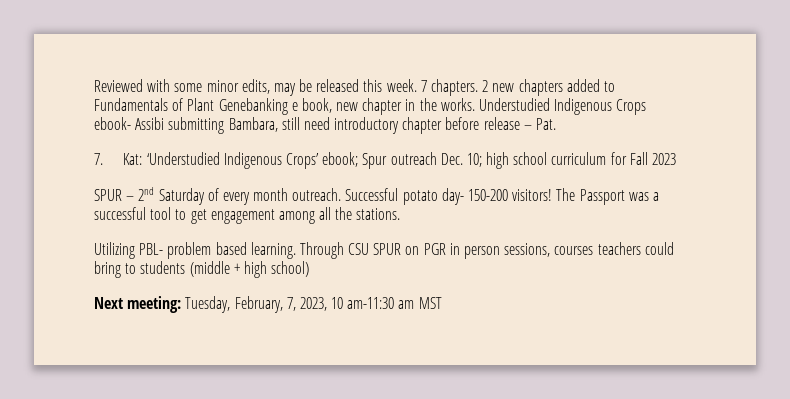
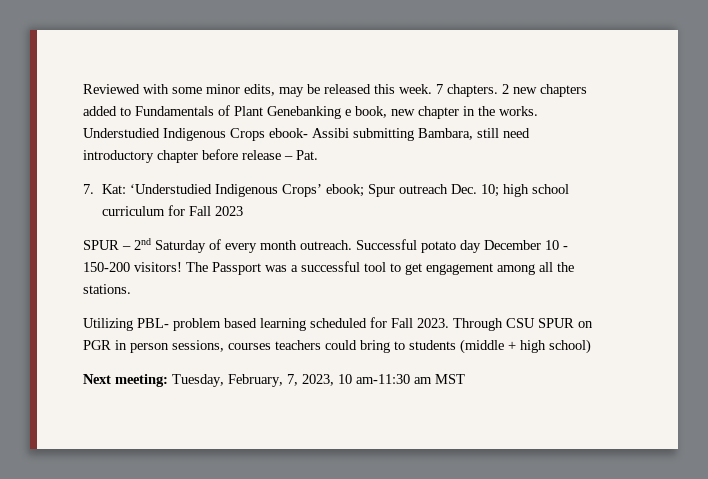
- Successful potato day- 150-200 visitors!
+ Successful potato day December 10 - 150-200 visitors!
- Utilizing PBL- problem based learning.
+ Utilizing PBL- problem based learning scheduled for Fall 2023.

